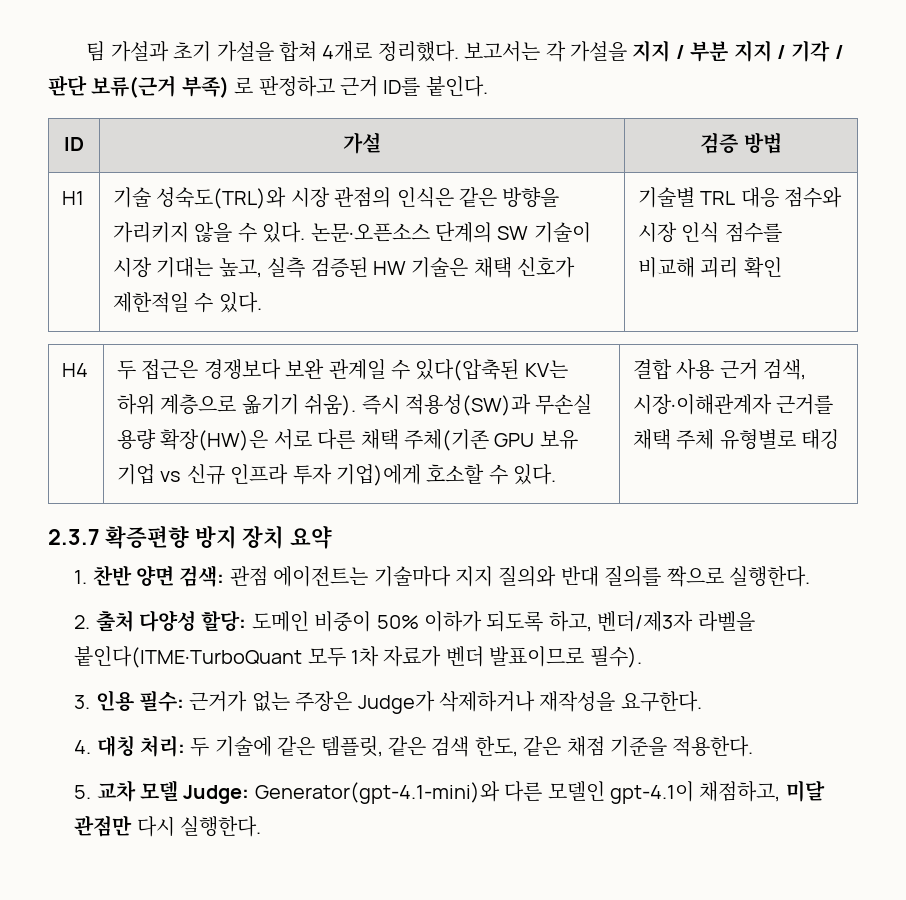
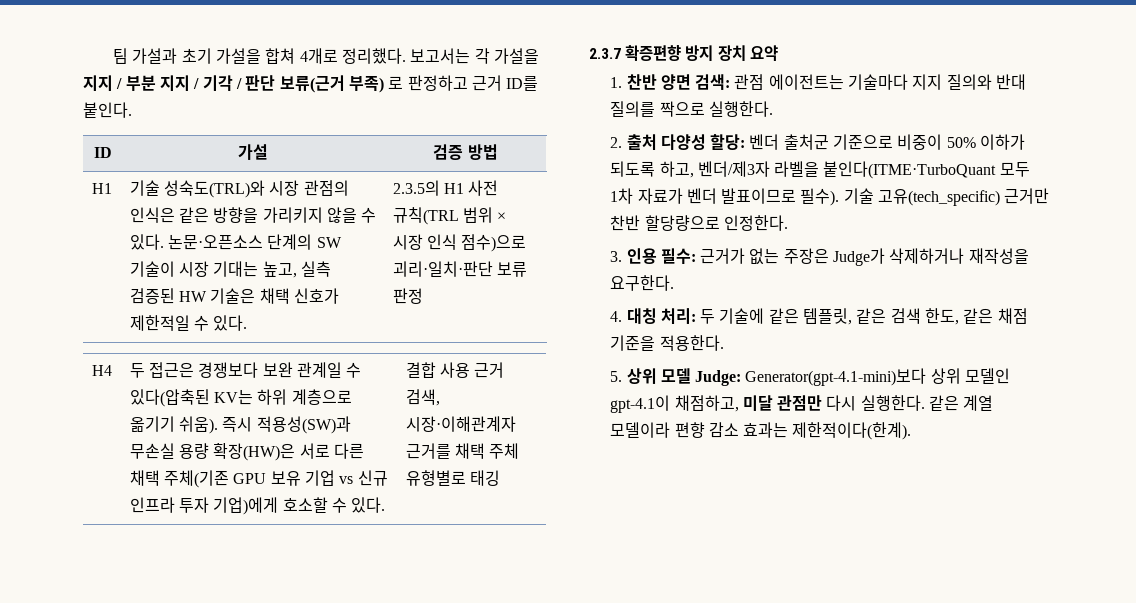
- H1 | 기술 성숙도(TRL)와 시장 관점의 인식은 같은 방향을 가리키지 않을 수 있다. 논문·오픈소스 단계의 SW 기술이 시장 기대는 높고, 실측 검증된 HW 기술은 채택 신호가 제한적일 수 있다. | 기술별 TRL 대응 점수와 시장 인식 점수를 비교해 괴리 확인
+ H1 | 기술 성숙도(TRL)와 시장 관점의 인식은 같은 방향을 가리키지 않을 수 있다. 논문·오픈소스 단계의 SW 기술이 시장 기대는 높고, 실측 검증된 HW 기술은 채택 신호가 제한적일 수 있다. | 2.3.5의 H1 사전 규칙(TRL 범위 × 시장 인식 점수)으로 괴리·일치·판단 보류 판정
- 2. 출처 다양성 할당: 도메인 비중이 50% 이하가 되도록 하고, 벤더/제3자 라벨을 붙인다(ITME·TurboQuant 모두 1차 자료가 벤더 발표이므로 필수).
+ 2. 출처 다양성 할당: 벤더 출처군 기준으로 비중이 50% 이하가 되도록 하고, 벤더/제3자 라벨을 붙인다(ITME·TurboQuant 모두 1차 자료가 벤더 발표이므로 필수). 기술 고유(tech_specific) 근거만 찬반 할당량으로 인정한다.
- 5. 교차 모델 Judge: Generator(gpt-4.1-mini)와 다른 모델인 gpt-4.1이 채점하고, 미달 관점만 다시 실행한다.
+ 5. 상위 모델 Judge: Generator(gpt-4.1-mini)보다 상위 모델인 gpt-4.1이 채점하고, 미달 관점만 다시 실행한다.
+ 같은 계열 모델이라 편향 감소 효과는 제한적이다(한계).

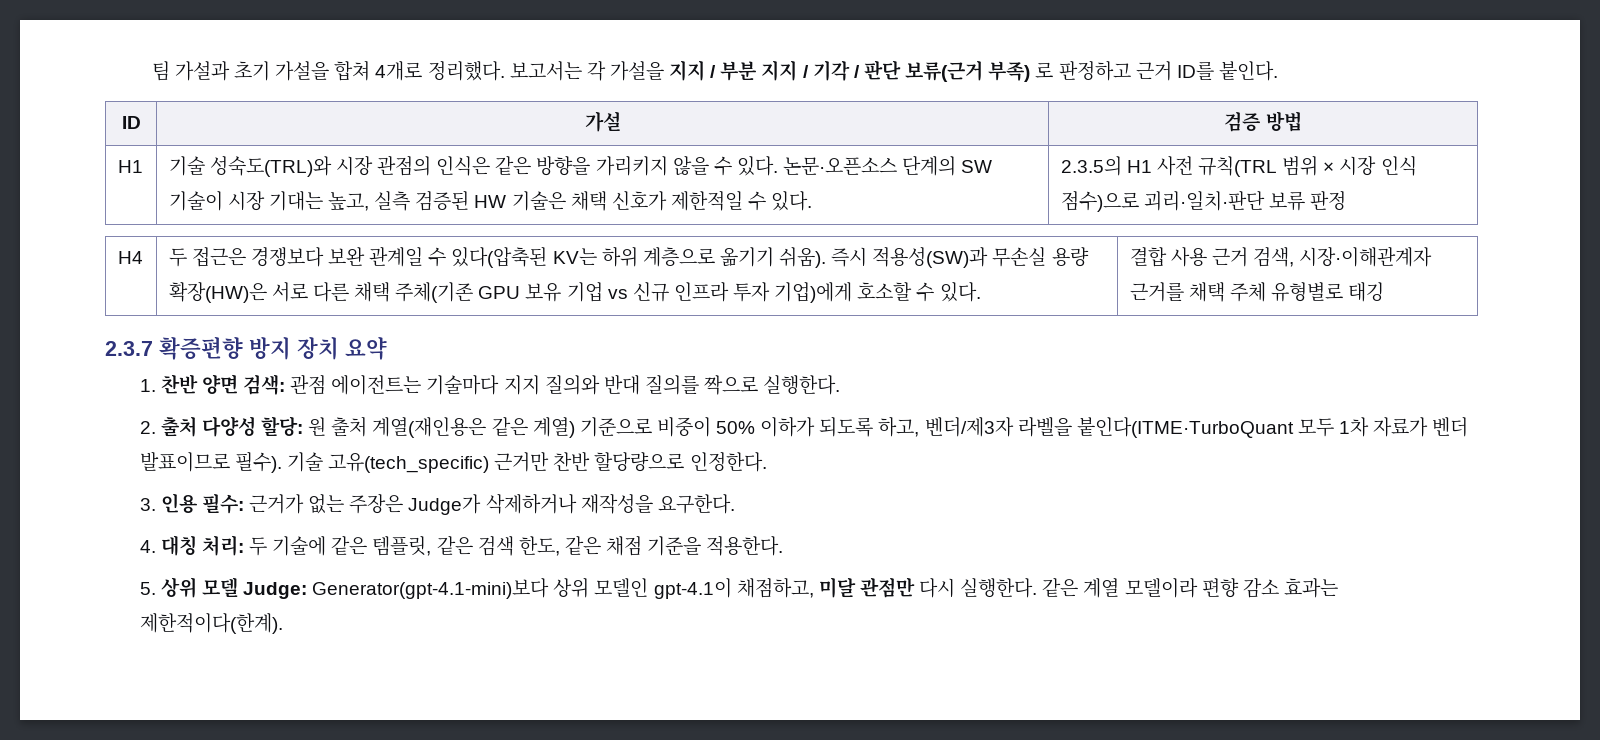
- 2. 출처 다양성 할당: 벤더 출처군 기준으로 비중이 50% 이하가 되도록 하고, 벤더/제3자 라벨을 붙인다(ITME·TurboQuant 모두 1차 자료가 벤더 발표이므로 필수).
+ 2. 출처 다양성 할당: 원 출처 계열(재인용은 같은 계열) 기준으로 비중이 50% 이하가 되도록 하고, 벤더/제3자 라벨을 붙인다(ITME·TurboQuant 모두 1차 자료가 벤더 발표이므로 필수).

